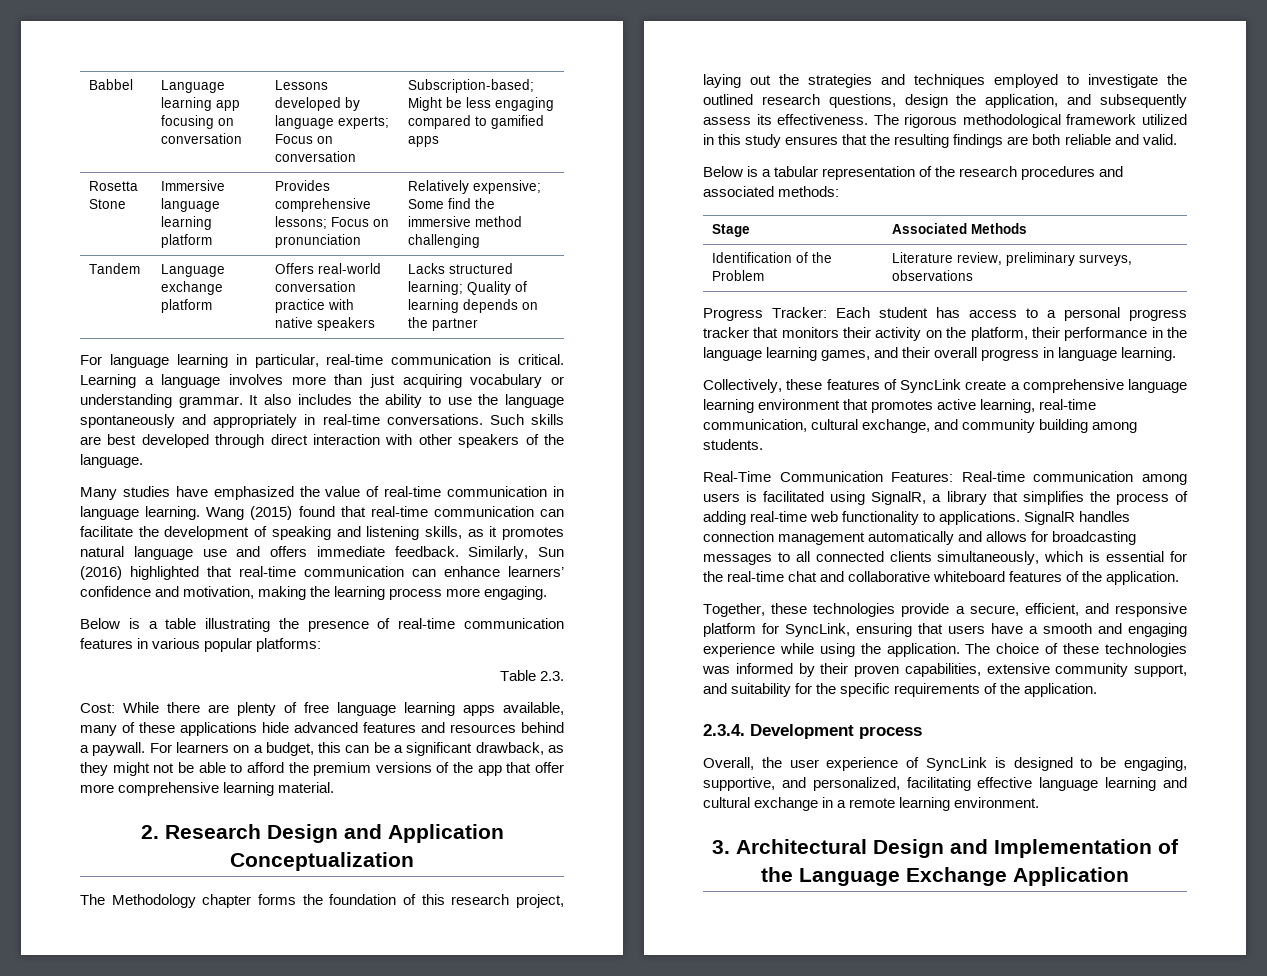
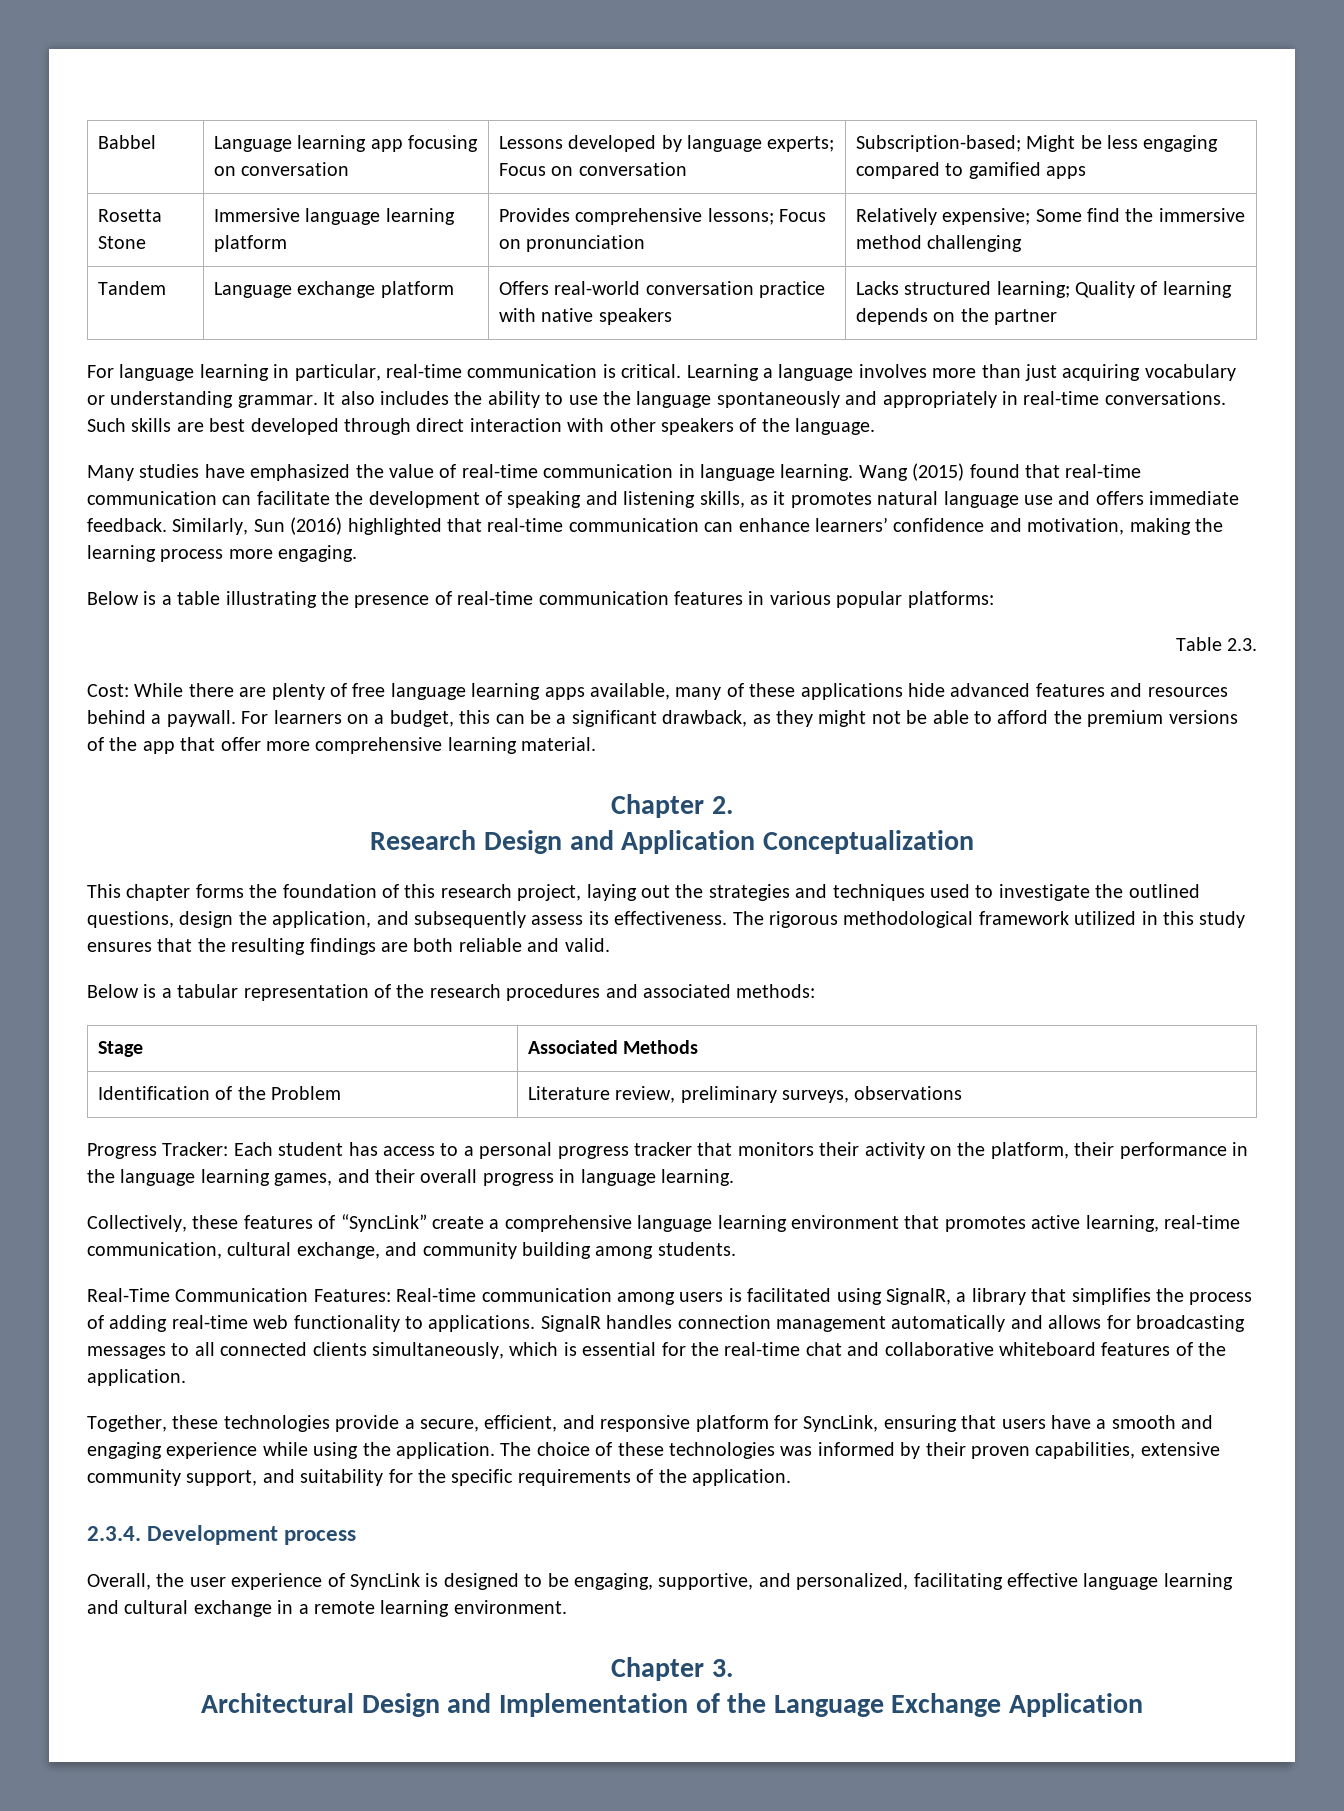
- 2. Research Design and Application Conceptualization
+ Chapter 2.
+ Research Design and Application Conceptualization
- The Methodology chapter forms the foundation of this research project, laying out the strategies and techniques employed to investigate the outlined research questions, design the application, and subsequently assess its effectiveness.
+ This chapter forms the foundation of this research project, laying out the strategies and techniques used to investigate the outlined questions, design the application, and subsequently assess its effectiveness.
- Collectively, these features of SyncLink create a comprehensive language learning environment that promotes active learning, real-time communication, cultural exchange, and community building among students.
+ Collectively, these features of “SyncLink” create a comprehensive language learning environment that promotes active learning, real-time communication, cultural exchange, and community building among students.
- 3. Architectural Design and Implementation of the Language Exchange Application
+ Chapter 3.
+ Architectural Design and Implementation of the Language Exchange Application

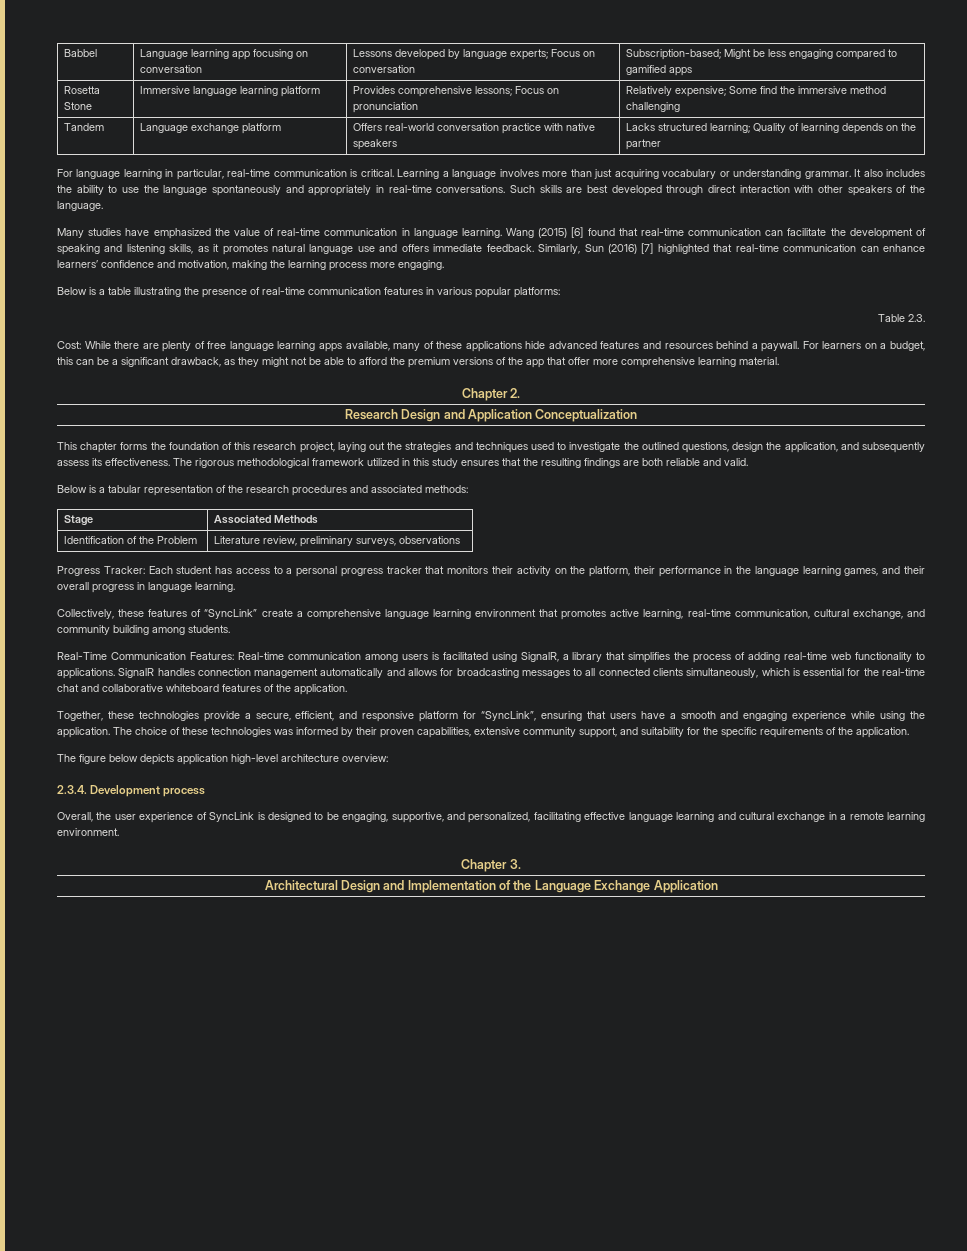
- Wang (2015) found that real-time communication can facilitate the development of speaking and listening skills, as it promotes natural language use and offers immediate feedback.
+ Wang (2015) [6] found that real-time communication can facilitate the development of speaking and listening skills, as it promotes natural language use and offers immediate feedback.
- Similarly, Sun (2016) highlighted that real-time communication can enhance learners’ confidence and motivation, making the learning process more engaging.
+ Similarly, Sun (2016) [7] highlighted that real-time communication can enhance learners’ confidence and motivation, making the learning process more engaging.
- Together, these technologies provide a secure, efficient, and responsive platform for SyncLink, ensuring that users have a smooth and engaging experience while using the application.
+ Together, these technologies provide a secure, efficient, and responsive platform for “SyncLink”, ensuring that users have a smooth and engaging experience while using the application.
+ The figure below depicts application high-level architecture overview:

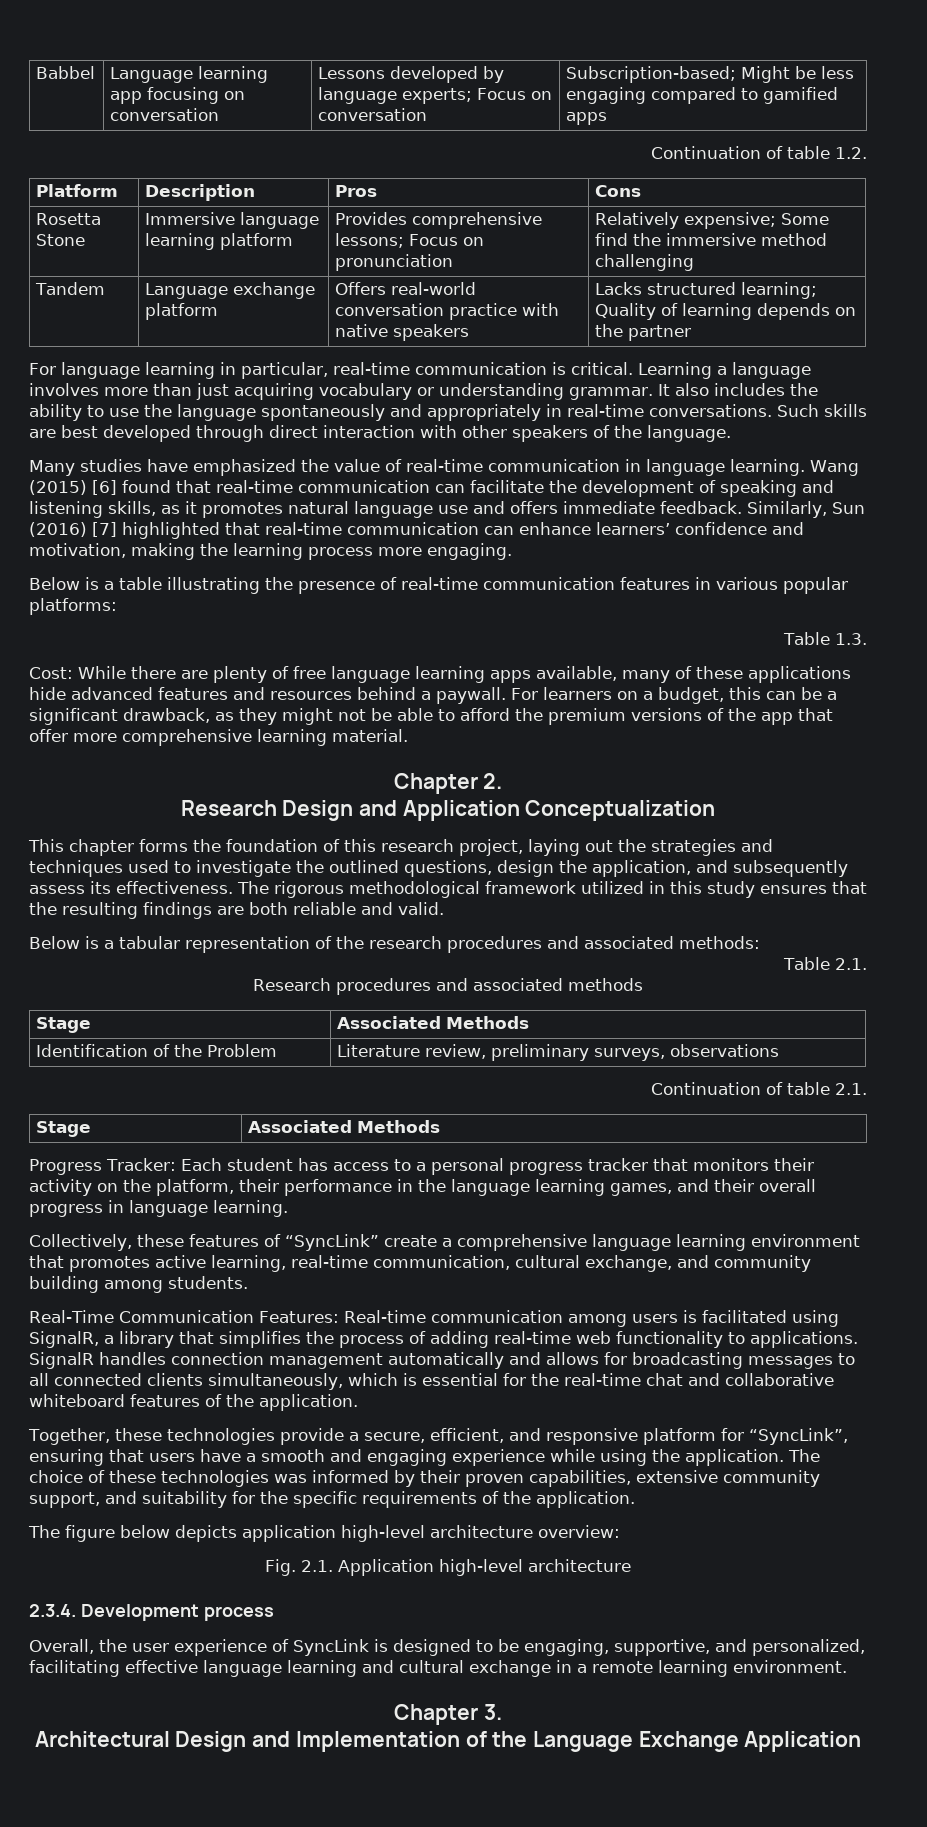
+ Continuation of table 1.2.
+ Platform | Description | Pros | Cons
- Table 2.3.
+ Table 1.3.
+ Table 2.1.
+ Research procedures and associated methods
+ Continuation of table 2.1.
+ Stage | Associated Methods
+ Fig. 2.1. Application high-level architecture

